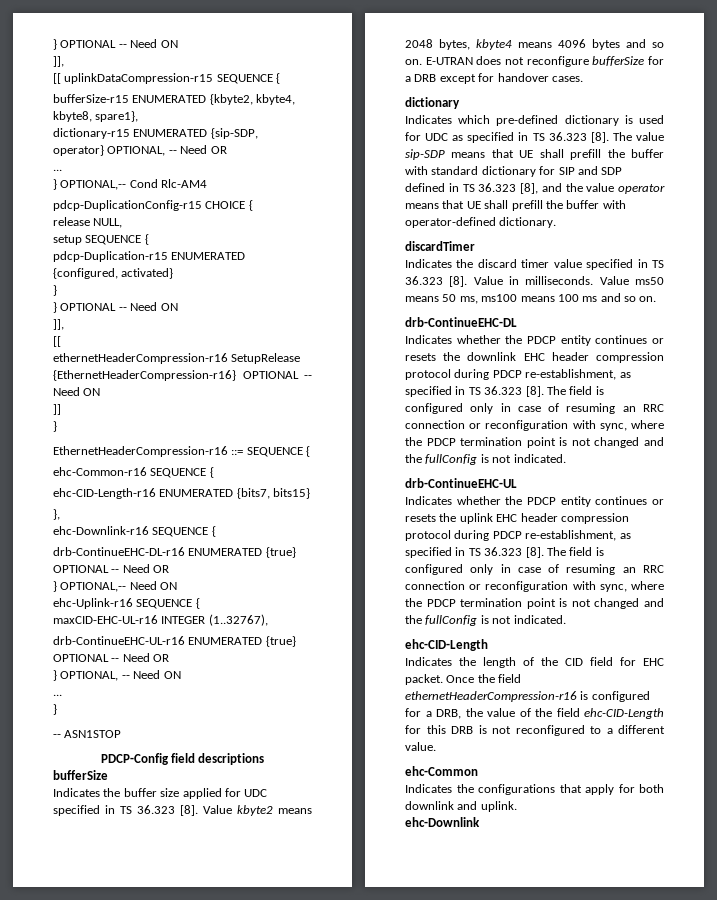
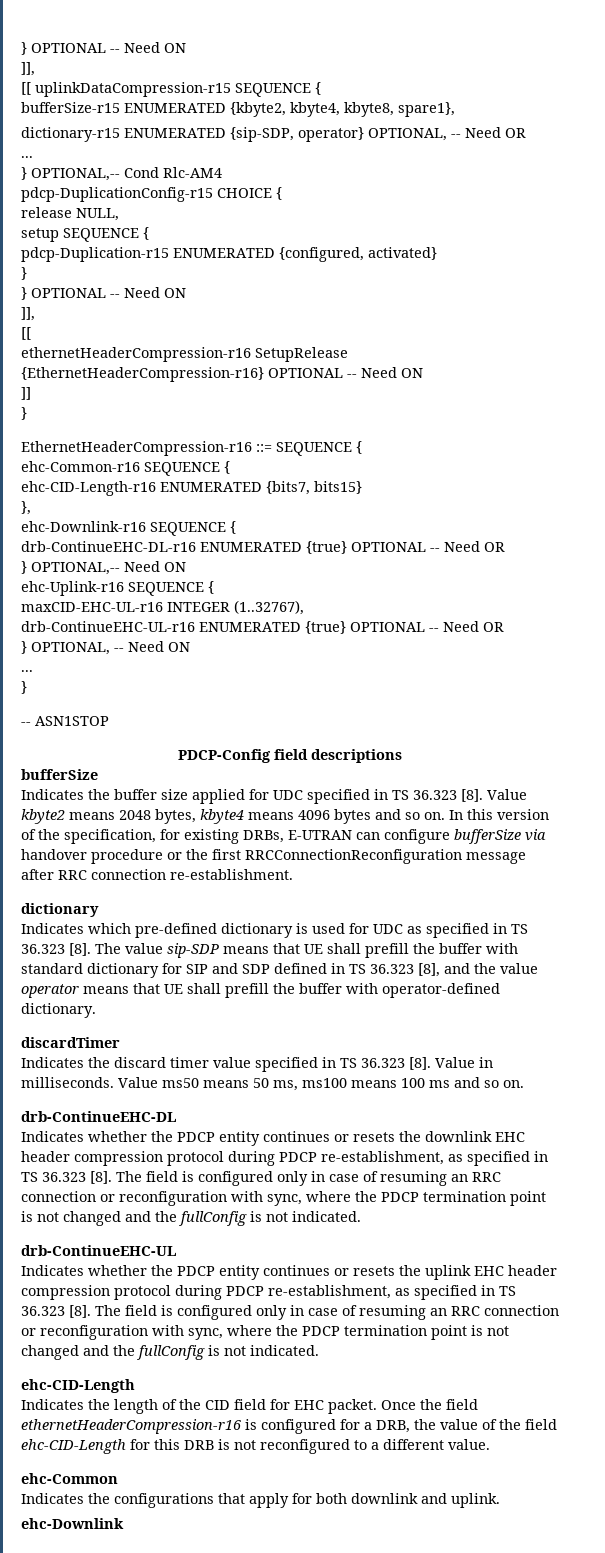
- E-UTRAN does not reconfigure bufferSize for a DRB except for handover cases.
+ In this version of the specification, for existing DRBs, E-UTRAN can configure bufferSize via handover procedure or the first RRCConnectionReconfiguration message after RRC connection re-establishment.

